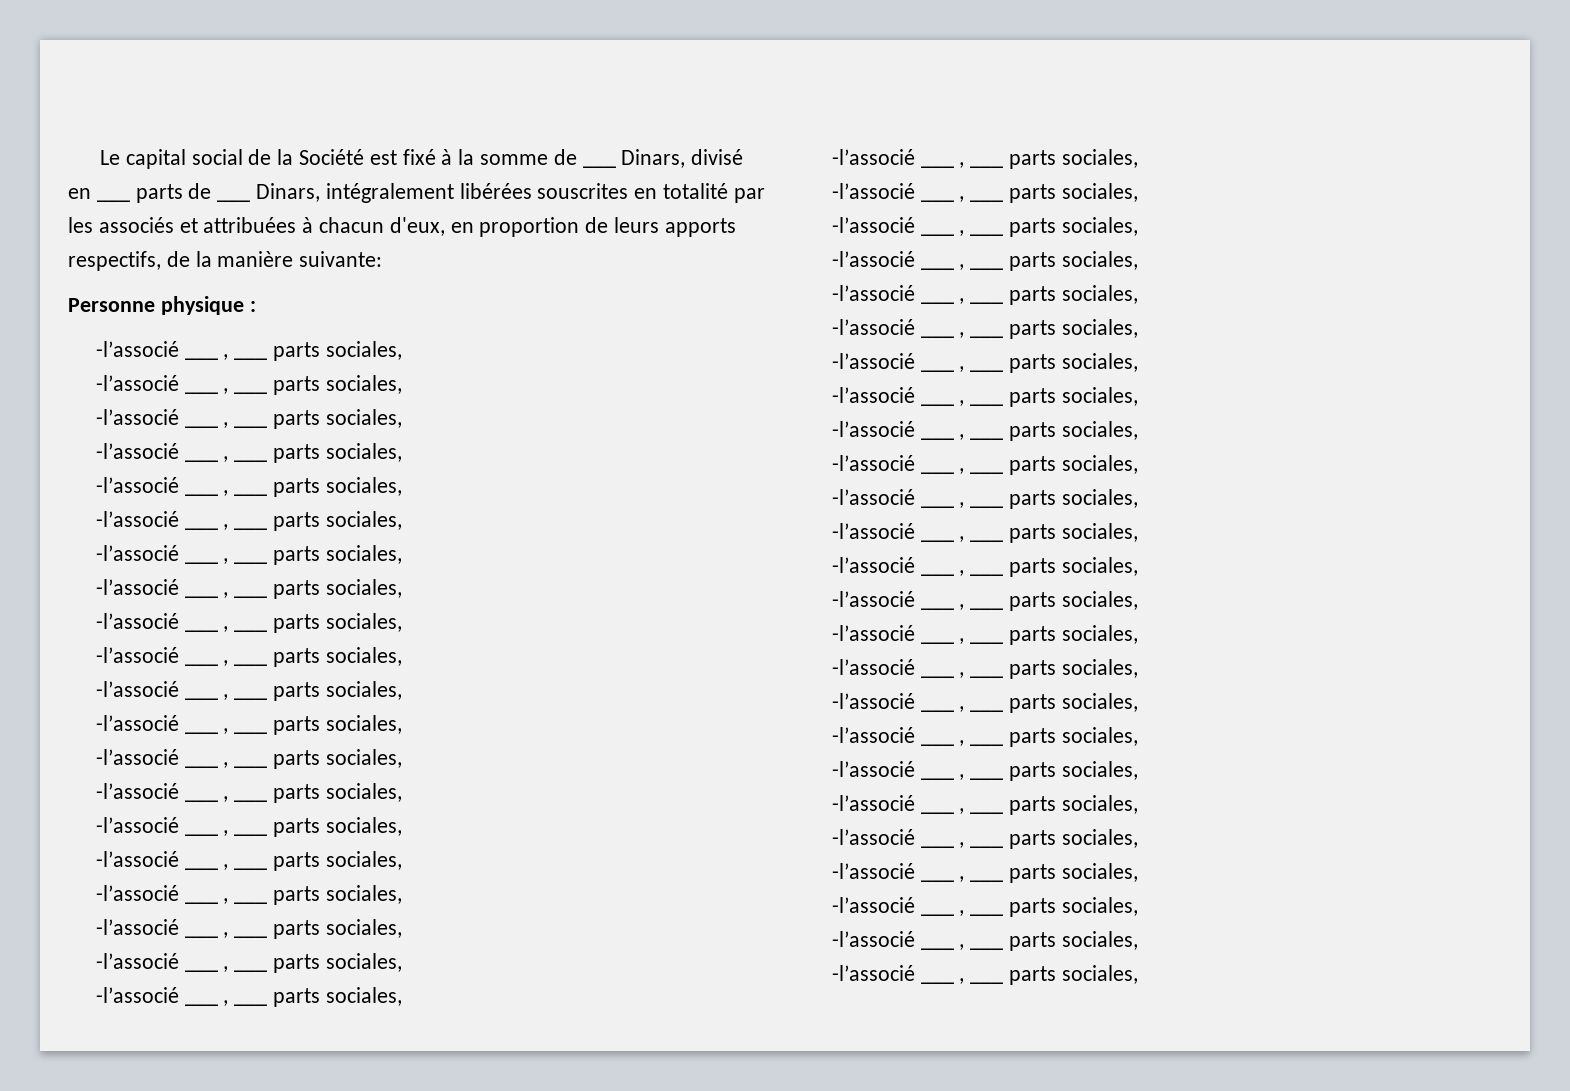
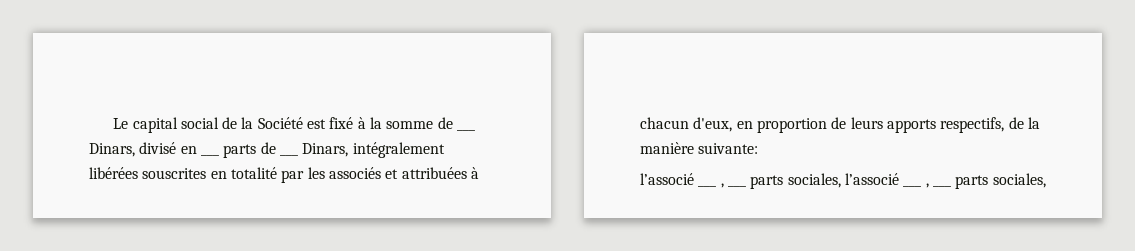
- Personne physique :
- -l’associé ___ , ___ parts sociales,
- -l’associé ___ , ___ parts sociales,
- -l’associé ___ , ___ parts sociales,
- -l’associé ___ , ___ parts sociales,
- -l’associé ___ , ___ parts sociales,
- -l’associé ___ , ___ parts sociales,
- -l’associé ___ , ___ parts sociales,
- -l’associé ___ , ___ parts sociales,
- -l’associé ___ , ___ parts sociales,
- -l’associé ___ , ___ parts sociales,
- -l’associé ___ , ___ parts sociales,
- -l’associé ___ , ___ parts sociales,
- -l’associé ___ , ___ parts sociales,
- -l’associé ___ , ___ parts sociales,
- -l’associé ___ , ___ parts sociales,
- -l’associé ___ , ___ parts sociales,
- -l’associé ___ , ___ parts sociales,
- -l’associé ___ , ___ parts sociales,
- -l’associé ___ , ___ parts sociales,
- -l’associé ___ , ___ parts sociales,
- -l’associé ___ , ___ parts sociales,
- -l’associé ___ , ___ parts sociales,
- -l’associé ___ , ___ parts sociales,
- -l’associé ___ , ___ parts sociales,
- -l’associé ___ , ___ parts sociales,
- -l’associé ___ , ___ parts sociales,
- -l’associé ___ , ___ parts sociales,
- -l’associé ___ , ___ parts sociales,
- -l’associé ___ , ___ parts sociales,
- -l’associé ___ , ___ parts sociales,
- -l’associé ___ , ___ parts sociales,
- -l’associé ___ , ___ parts sociales,
- -l’associé ___ , ___ parts sociales,
- -l’associé ___ , ___ parts sociales,
- -l’associé ___ , ___ parts sociales,
- -l’associé ___ , ___ parts sociales,
- -l’associé ___ , ___ parts sociales,
- -l’associé ___ , ___ parts sociales,
- -l’associé ___ , ___ parts sociales,
- -l’associé ___ , ___ parts sociales,
- -l’associé ___ , ___ parts sociales,
- -l’associé ___ , ___ parts sociales,
- -l’associé ___ , ___ parts sociales,
- -l’associé ___ , ___ parts sociales,
- -l’associé ___ , ___ parts sociales,
+ l’associé ___ , ___ parts sociales, l’associé ___ , ___ parts sociales,

